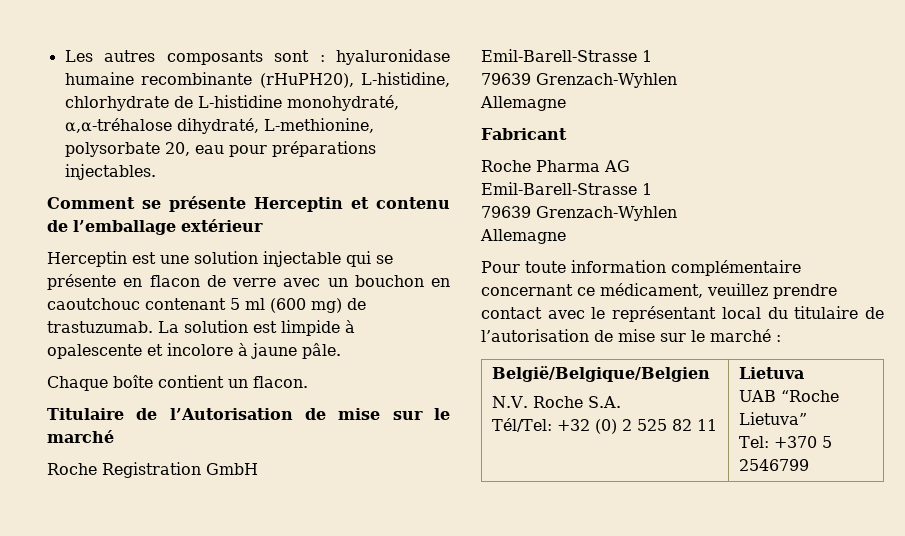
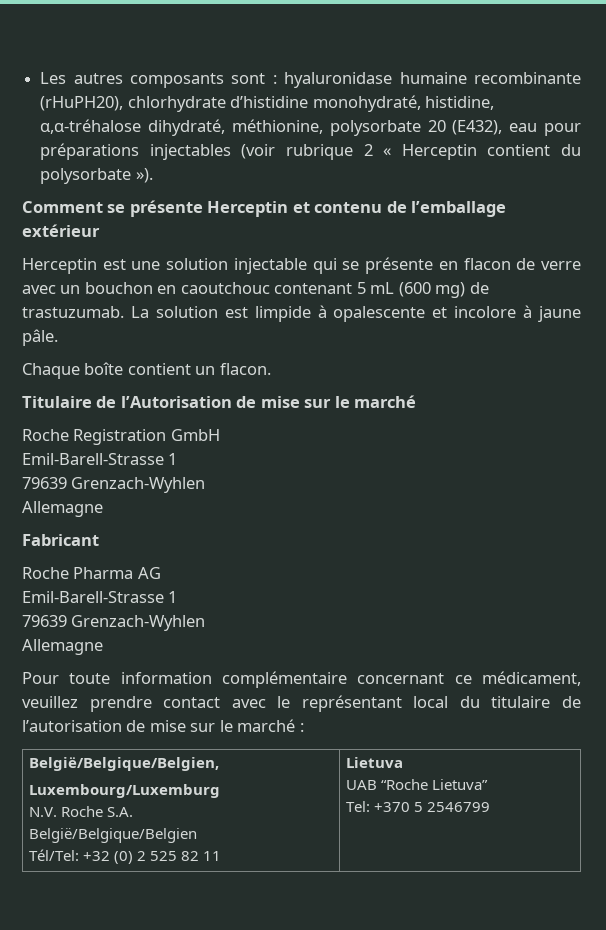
- Les autres composants sont : hyaluronidase humaine recombinante (rHuPH20), L-histidine, chlorhydrate de L-histidine monohydraté, α,α-tréhalose dihydraté, L-methionine, polysorbate 20, eau pour préparations injectables.
+ Les autres composants sont : hyaluronidase humaine recombinante (rHuPH20), chlorhydrate d’histidine monohydraté, histidine, α,α-tréhalose dihydraté, méthionine, polysorbate 20 (E432), eau pour préparations injectables (voir rubrique 2 « Herceptin contient du polysorbate »).
- Herceptin est une solution injectable qui se présente en flacon de verre avec un bouchon en caoutchouc contenant 5 ml (600 mg) de trastuzumab.
+ Herceptin est une solution injectable qui se présente en flacon de verre avec un bouchon en caoutchouc contenant 5 mL (600 mg) de trastuzumab.
+ België/Belgique/Belgien,
+ Luxembourg/Luxemburg
+ N.V. Roche S.A.
  België/Belgique/Belgien
- N.V. Roche S.A.

